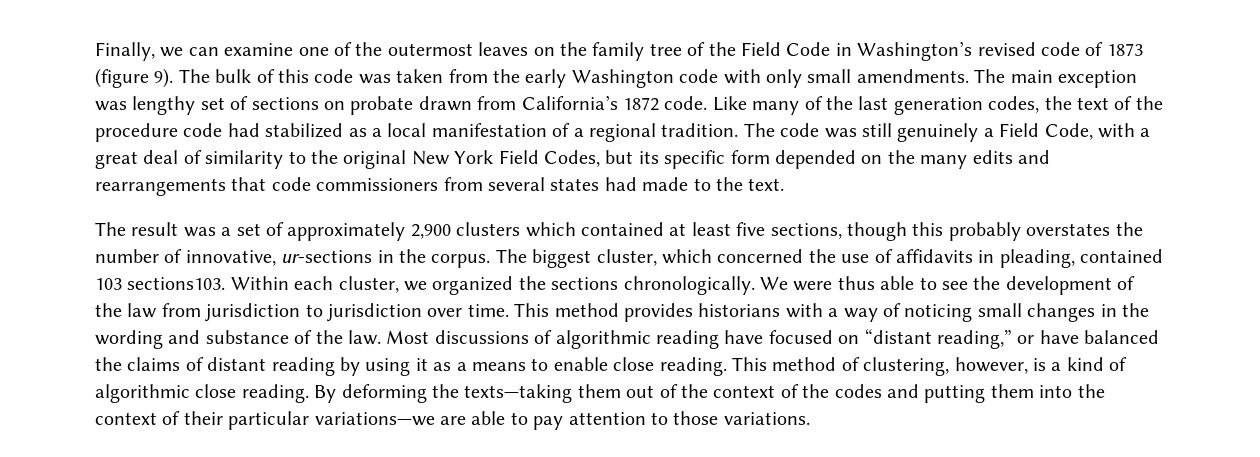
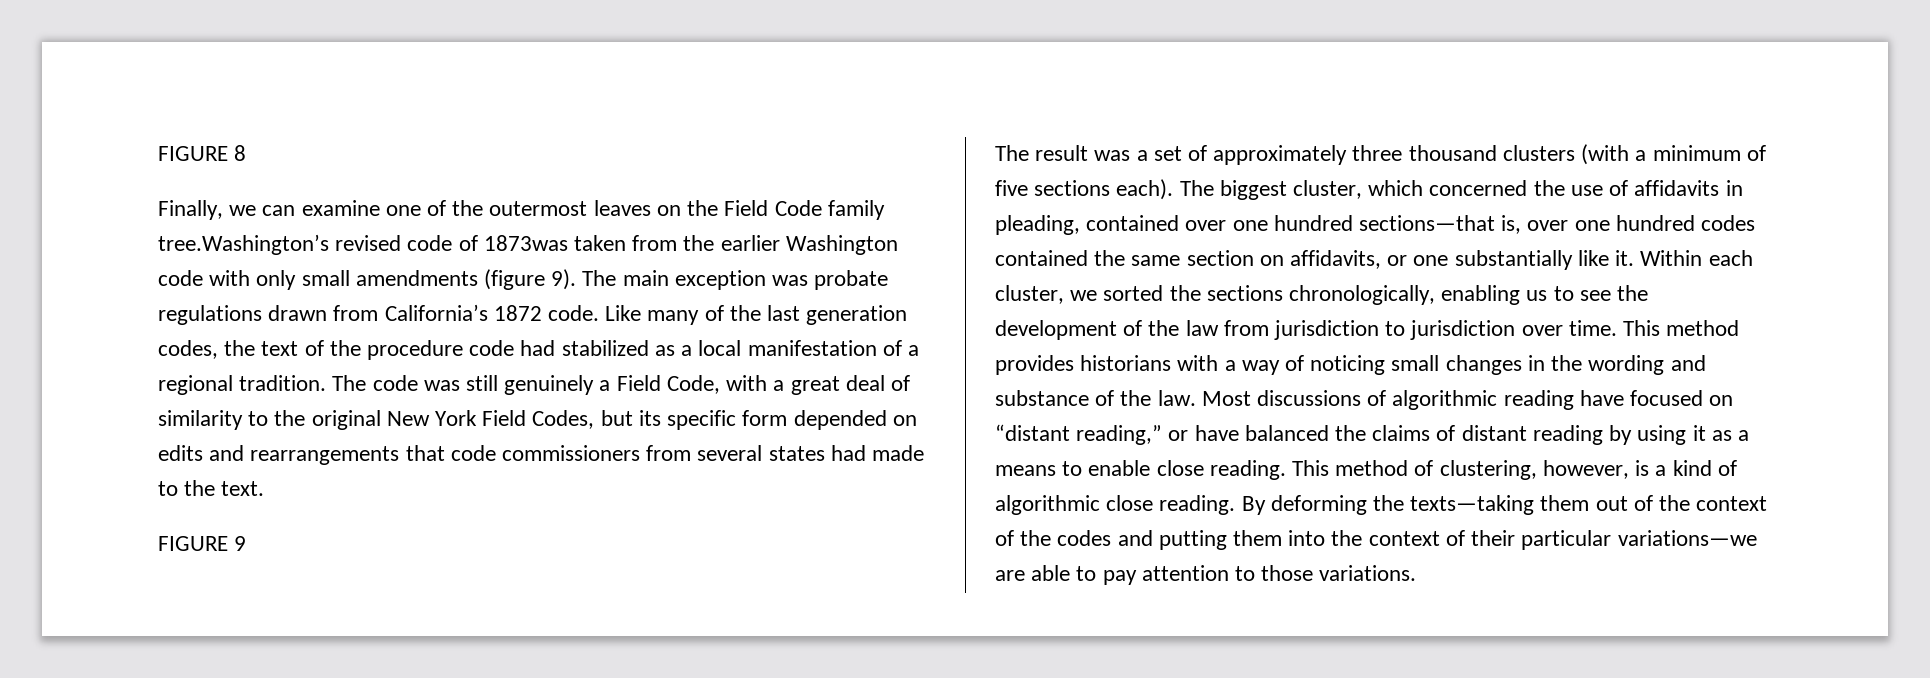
+ FIGURE 8
- Finally, we can examine one of the outermost leaves on the family tree of the Field Code in Washington’s revised code of 1873 (figure 9). The bulk of this code was taken from the early Washington code with only small amendments.
+ Finally, we can examine one of the outermost leaves on the Field Code family tree.Washington’s revised code of 1873was taken from the earlier Washington code with only small amendments (figure 9).
- The main exception was lengthy set of sections on probate drawn from California’s 1872 code.
+ The main exception was probate regulations drawn from California’s 1872 code.
- The code was still genuinely a Field Code, with a great deal of similarity to the original New York Field Codes, but its specific form depended on the many edits and rearrangements that code commissioners from several states had made to the text.
+ The code was still genuinely a Field Code, with a great deal of similarity to the original New York Field Codes, but its specific form depended on edits and rearrangements that code commissioners from several states had made to the text.
+ FIGURE 9
- The result was a set of approximately 2,900 clusters which contained at least five sections, though this probably overstates the number of innovative, ur-sections in the corpus.
+ The result was a set of approximately three thousand clusters (with a minimum of five sections each).
- The biggest cluster, which concerned the use of affidavits in pleading, contained 103 sections103.
+ The biggest cluster, which concerned the use of affidavits in pleading, contained over one hundred sections—that is, over one hundred codes contained the same section on affidavits, or one substantially like it.
- Within each cluster, we organized the sections chronologically. We were thus able to see the development of the law from jurisdiction to jurisdiction over time.
+ Within each cluster, we sorted the sections chronologically, enabling us to see the development of the law from jurisdiction to jurisdiction over time.

